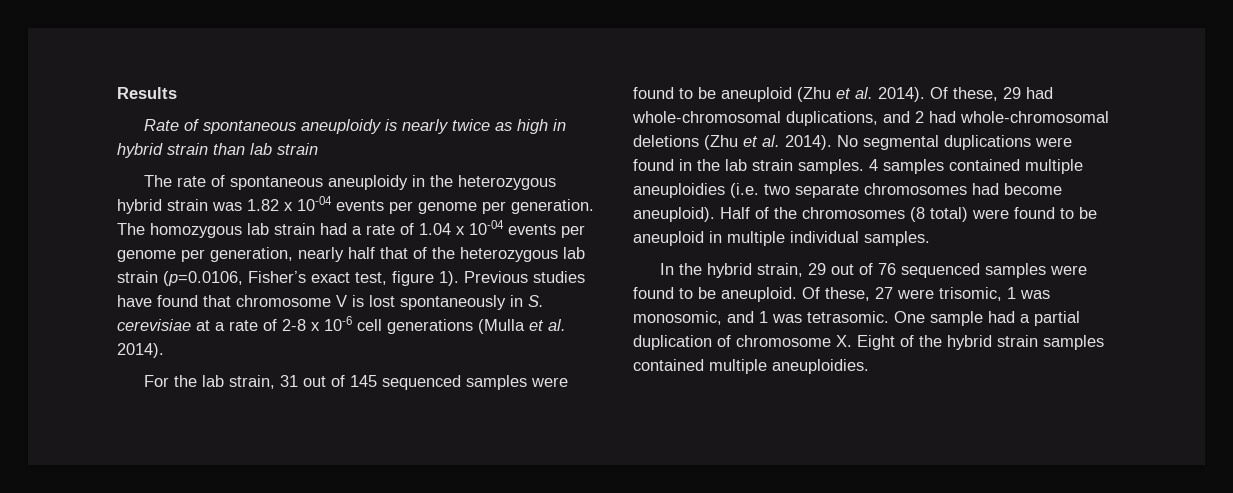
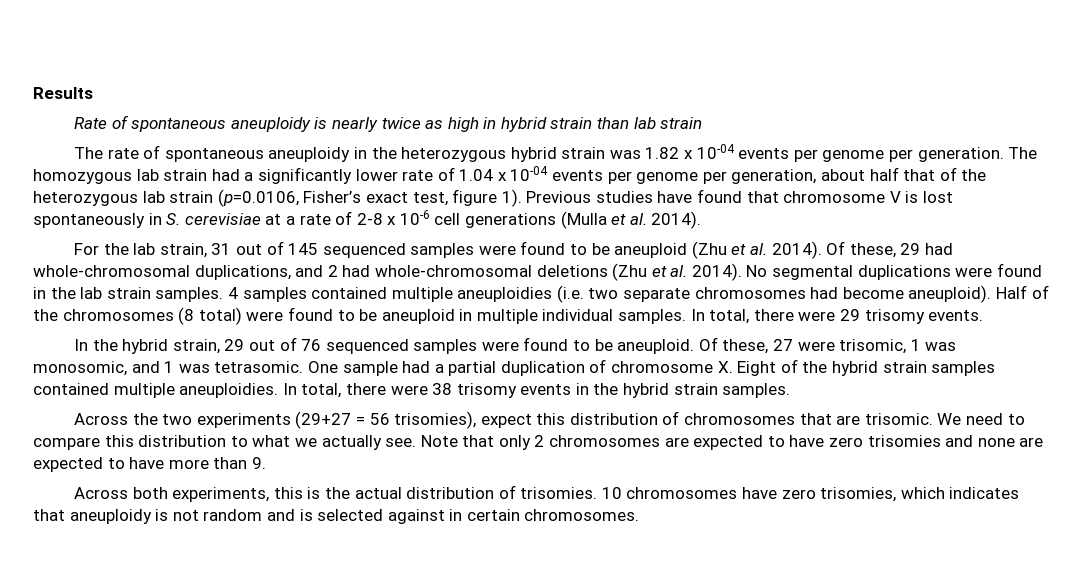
- The homozygous lab strain had a rate of 1.04 x 10-04 events per genome per generation, nearly half that of the heterozygous lab strain (p=0.0106, Fisher’s exact test, figure 1).
+ The homozygous lab strain had a significantly lower rate of 1.04 x 10-04 events per genome per generation, about half that of the heterozygous lab strain (p=0.0106, Fisher’s exact test, figure 1).
+ In total, there were 29 trisomy events.
+ In total, there were 38 trisomy events in the hybrid strain samples.
+ Across the two experiments (29+27 = 56 trisomies), expect this distribution of chromosomes that are trisomic. We need to compare this distribution to what we actually see. Note that only 2 chromosomes are expected to have zero trisomies and none are expected to have more than 9.
+ Across both experiments, this is the actual distribution of trisomies. 10 chromosomes have zero trisomies, which indicates that aneuploidy is not random and is selected against in certain chromosomes.

